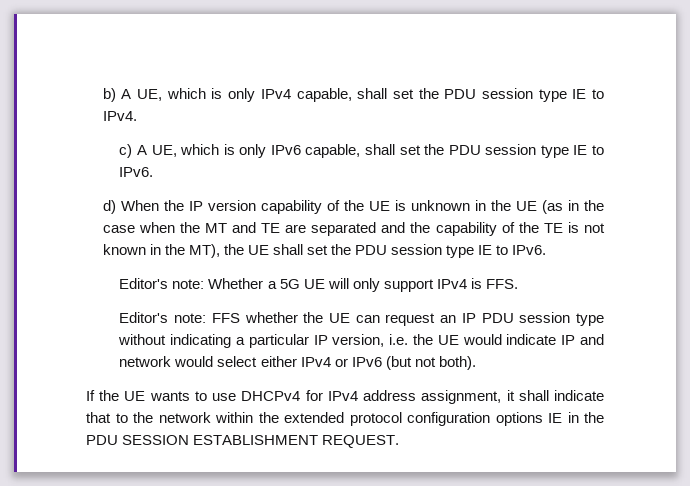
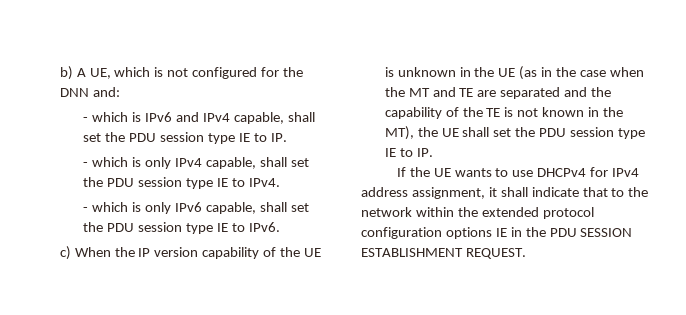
- b) A UE, which is only IPv4 capable, shall set the PDU session type IE to IPv4.
+ b) A UE, which is not configured for the DNN and:
+ - which is IPv6 and IPv4 capable, shall set the PDU session type IE to IP.
+ - which is only IPv4 capable, shall set the PDU session type IE to IPv4.
- c) A UE, which is only IPv6 capable, shall set the PDU session type IE to IPv6.
+ - which is only IPv6 capable, shall set the PDU session type IE to IPv6.
- d) When the IP version capability of the UE is unknown in the UE (as in the case when the MT and TE are separated and the capability of the TE is not known in the MT), the UE shall set the PDU session type IE to IPv6.
- Editor's note: Whether a 5G UE will only support IPv4 is FFS.
- Editor's note: FFS whether the UE can request an IP PDU session type without indicating a particular IP version, i.e. the UE would indicate IP and network would select either IPv4 or IPv6 (but not both).
+ c) When the IP version capability of the UE is unknown in the UE (as in the case when the MT and TE are separated and the capability of the TE is not known in the MT), the UE shall set the PDU session type IE to IP.

